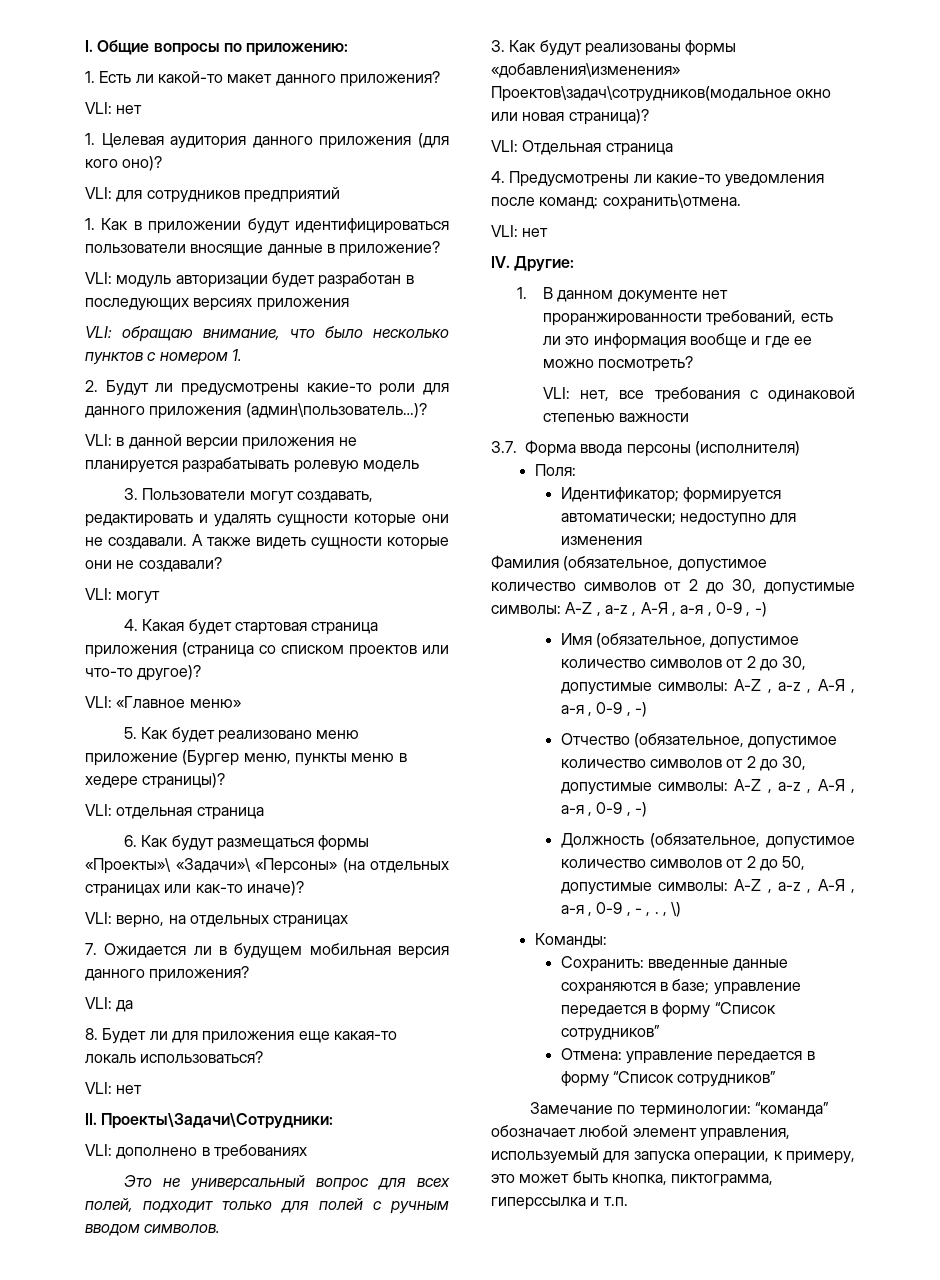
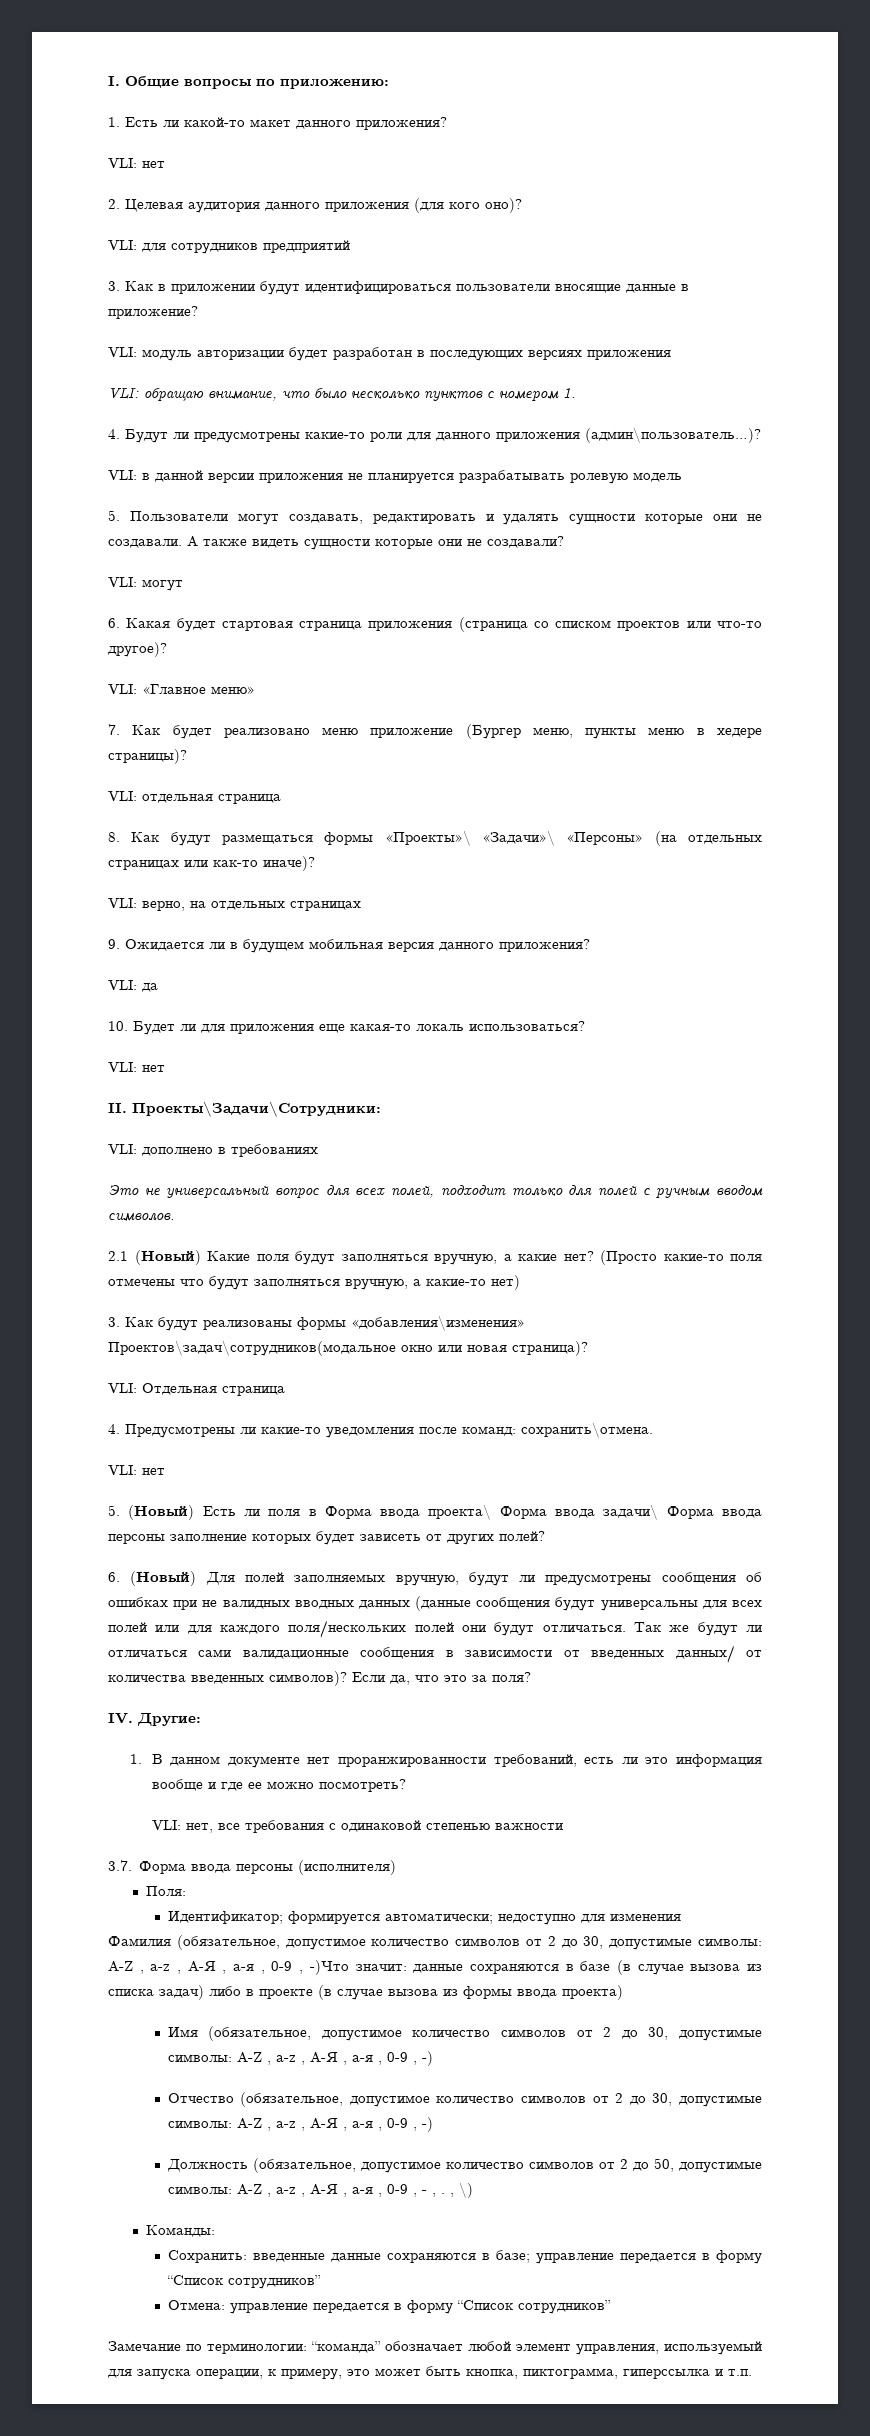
- 1. Целевая аудитория данного приложения (для кого оно)?
+ 2. Целевая аудитория данного приложения (для кого оно)?
- 1. Как в приложении будут идентифицироваться пользователи вносящие данные в приложение?
+ 3. Как в приложении будут идентифицироваться пользователи вносящие данные в приложение?
- 2. Будут ли предусмотрены какие-то роли для данного приложения (админ\пользователь…)?
+ 4. Будут ли предусмотрены какие-то роли для данного приложения (админ\пользователь…)?
- 3. Пользователи могут создавать, редактировать и удалять сущности которые они не создавали.
+ 5. Пользователи могут создавать, редактировать и удалять сущности которые они не создавали.
- 4. Какая будет стартовая страница приложения (страница со списком проектов или что-то другое)?
+ 6. Какая будет стартовая страница приложения (страница со списком проектов или что-то другое)?
- 5. Как будет реализовано меню приложение (Бургер меню, пункты меню в хедере страницы)?
+ 7. Как будет реализовано меню приложение (Бургер меню, пункты меню в хедере страницы)?
- 6. Как будут размещаться формы «Проекты»\ «Задачи»\ «Персоны» (на отдельных страницах или как-то иначе)?
+ 8. Как будут размещаться формы «Проекты»\ «Задачи»\ «Персоны» (на отдельных страницах или как-то иначе)?
- 7. Ожидается ли в будущем мобильная версия данного приложения?
+ 9. Ожидается ли в будущем мобильная версия данного приложения?
- 8. Будет ли для приложения еще какая-то локаль использоваться?
+ 10. Будет ли для приложения еще какая-то локаль использоваться?
+ 2.1 (Новый) Какие поля будут заполняться вручную, а какие нет? (Просто какие-то поля отмечены что будут заполняться вручную, а какие-то нет)
+ 5. (Новый) Есть ли поля в Форма ввода проекта\ Форма ввода задачи\ Форма ввода персоны заполнение которых будет зависеть от других полей?
+ 6. (Новый) Для полей заполняемых вручную, будут ли предусмотрены сообщения об ошибках при не валидных вводных данных (данные сообщения будут универсальны для всех полей или для каждого поля/нескольких полей они будут отличаться. Так же будут ли отличаться сами валидационные сообщения в зависимости от введенных данных/ от количества введенных символов)? Если да, что это за поля?
- Фамилия (обязательное, допустимое количество символов от 2 до 30, допустимые символы: A-Z , a-z , А-Я , а-я , 0-9 , -)
+ Фамилия (обязательное, допустимое количество символов от 2 до 30, допустимые символы: A-Z , a-z , А-Я , а-я , 0-9 , -)Что значит: данные сохраняются в базе (в случае вызова из списка задач) либо в проекте (в случае вызова из формы ввода проекта)

